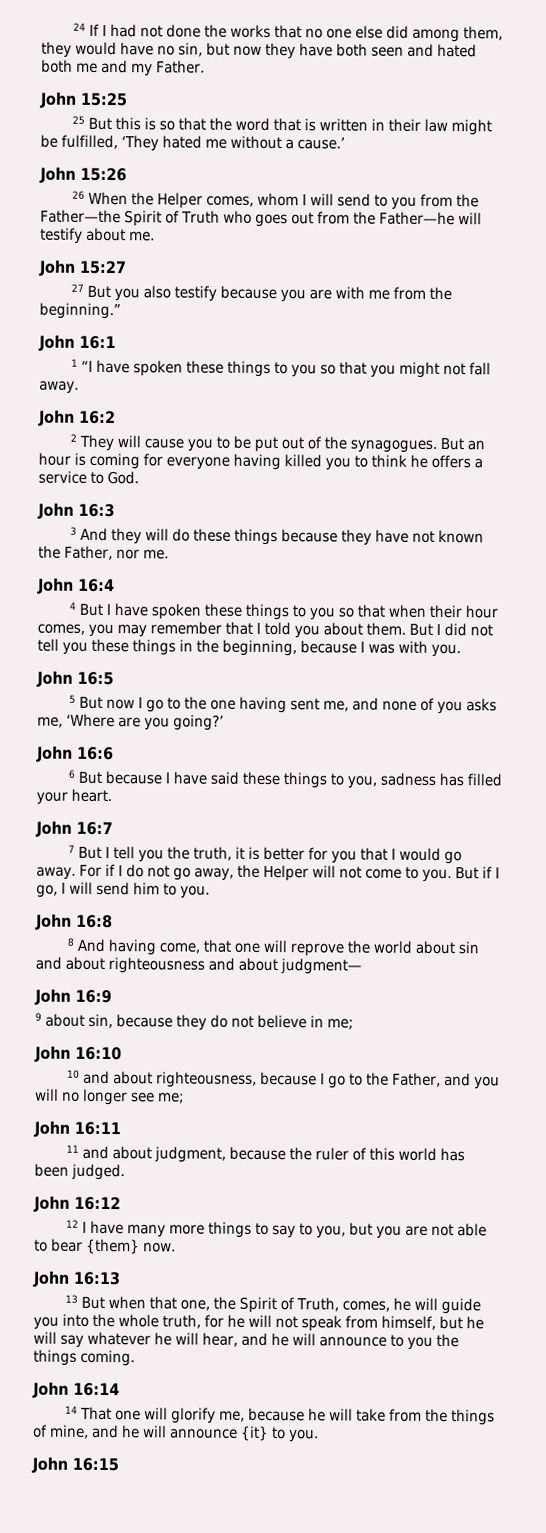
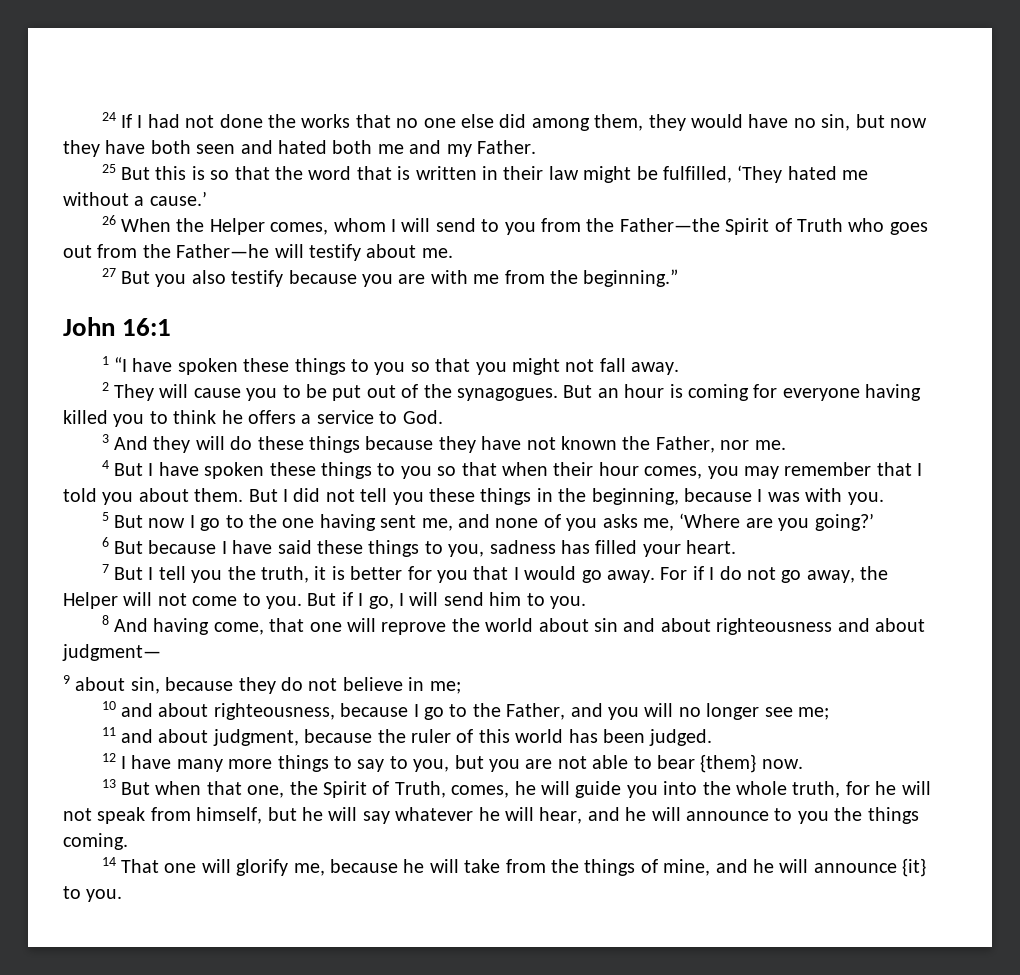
- John 15:25
- John 15:26
- John 15:27
- John 16:2
- John 16:3
- John 16:4
- John 16:5
- John 16:6
- John 16:7
- John 16:8
- John 16:9
- John 16:10
- John 16:11
- John 16:12
- John 16:13
- John 16:14
- John 16:15

